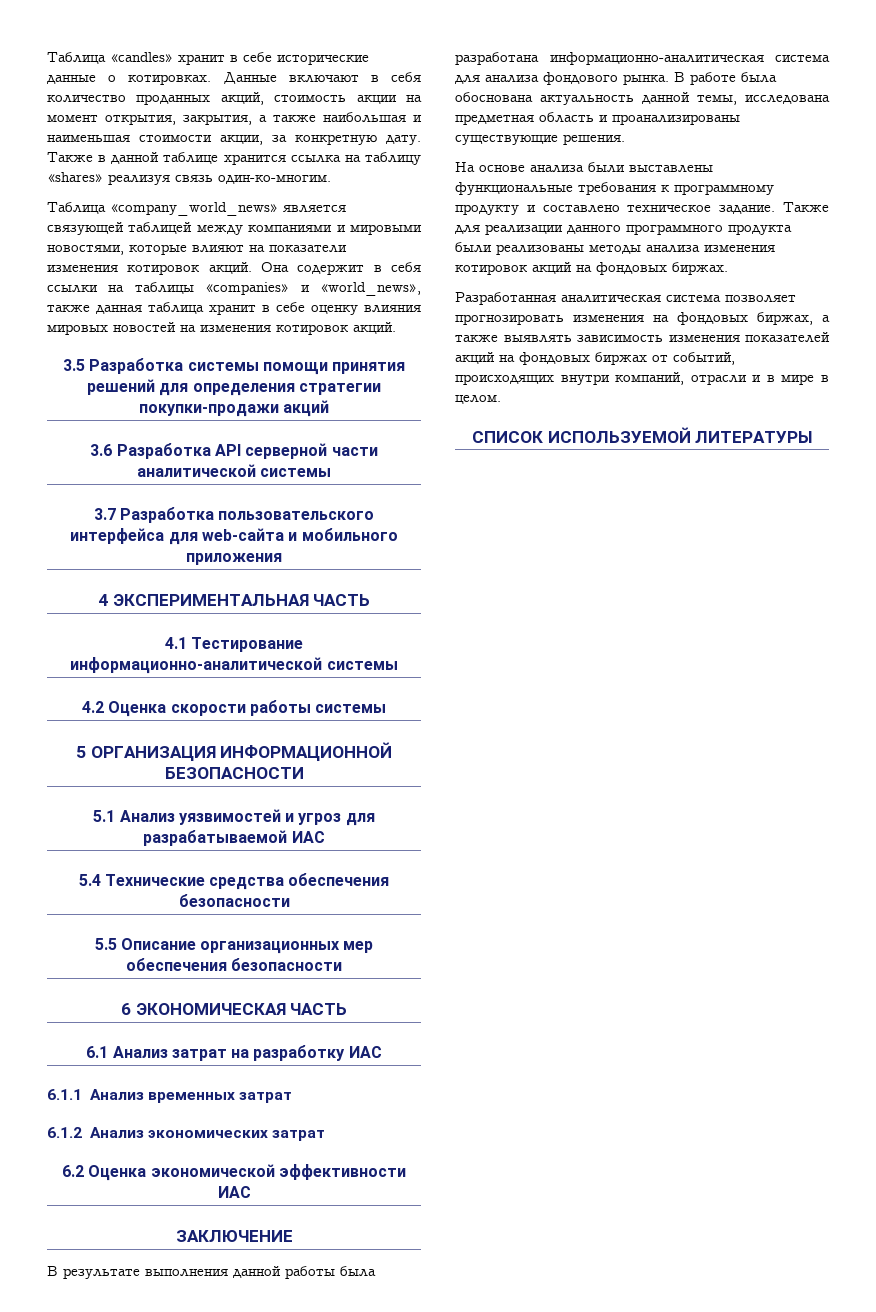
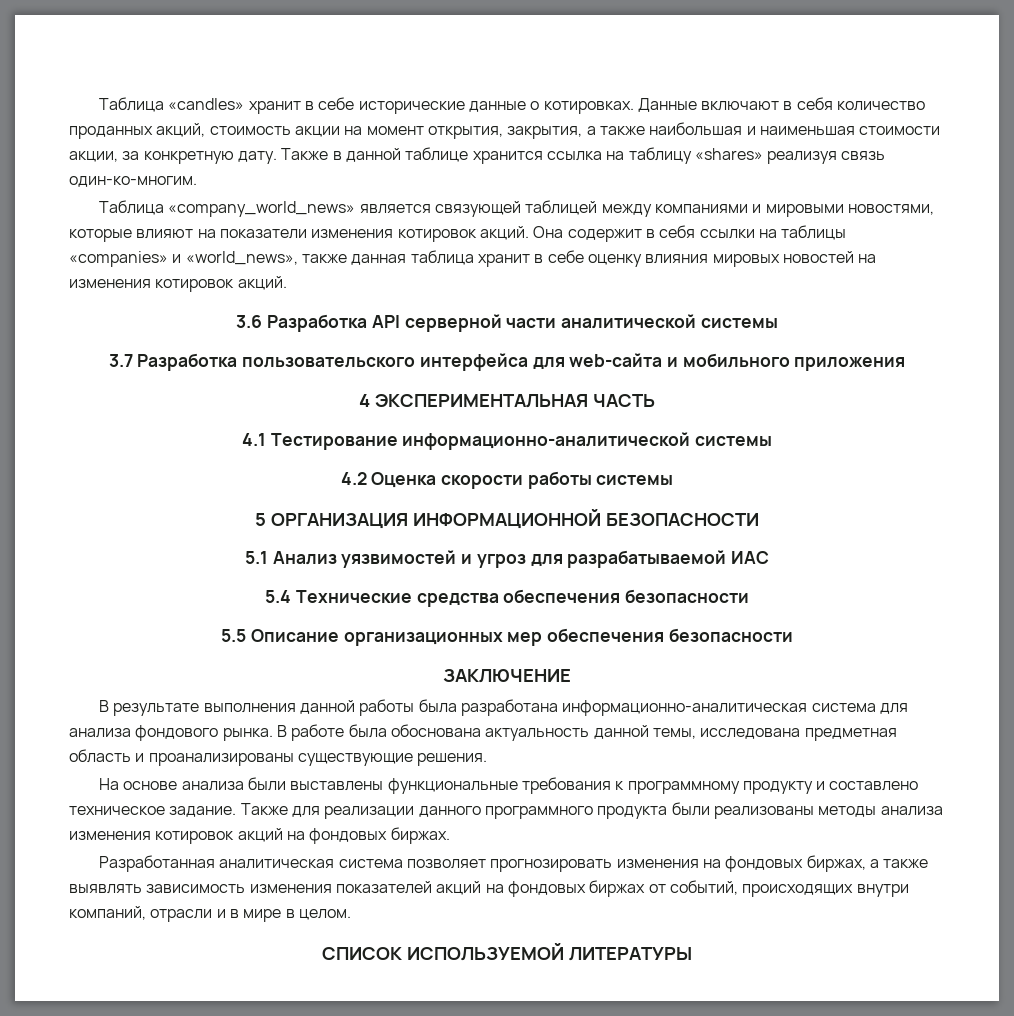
- 3.5 Разработка системы помощи принятия решений для определения стратегии покупки-продажи акций
- 6 ЭКОНОМИЧЕСКАЯ ЧАСТЬ
- 6.1 Анализ затрат на разработку ИАС
- 6.1.1 Анализ временных затрат
- 6.1.2 Анализ экономических затрат
- 6.2 Оценка экономической эффективности ИАС

